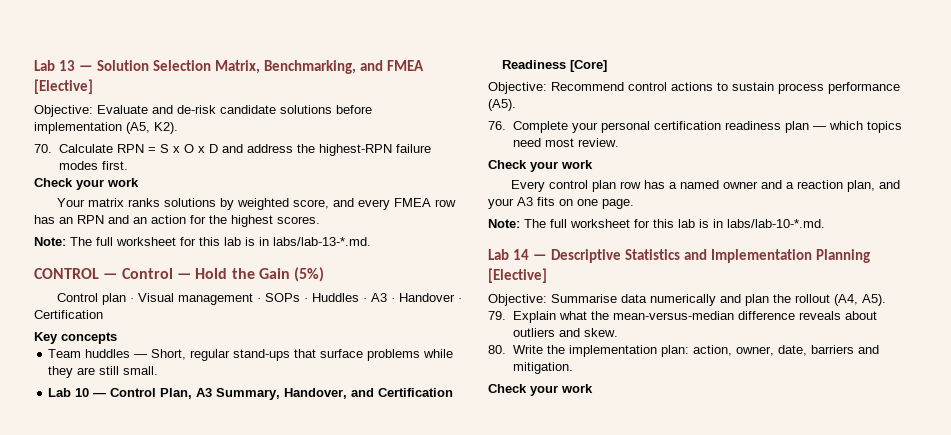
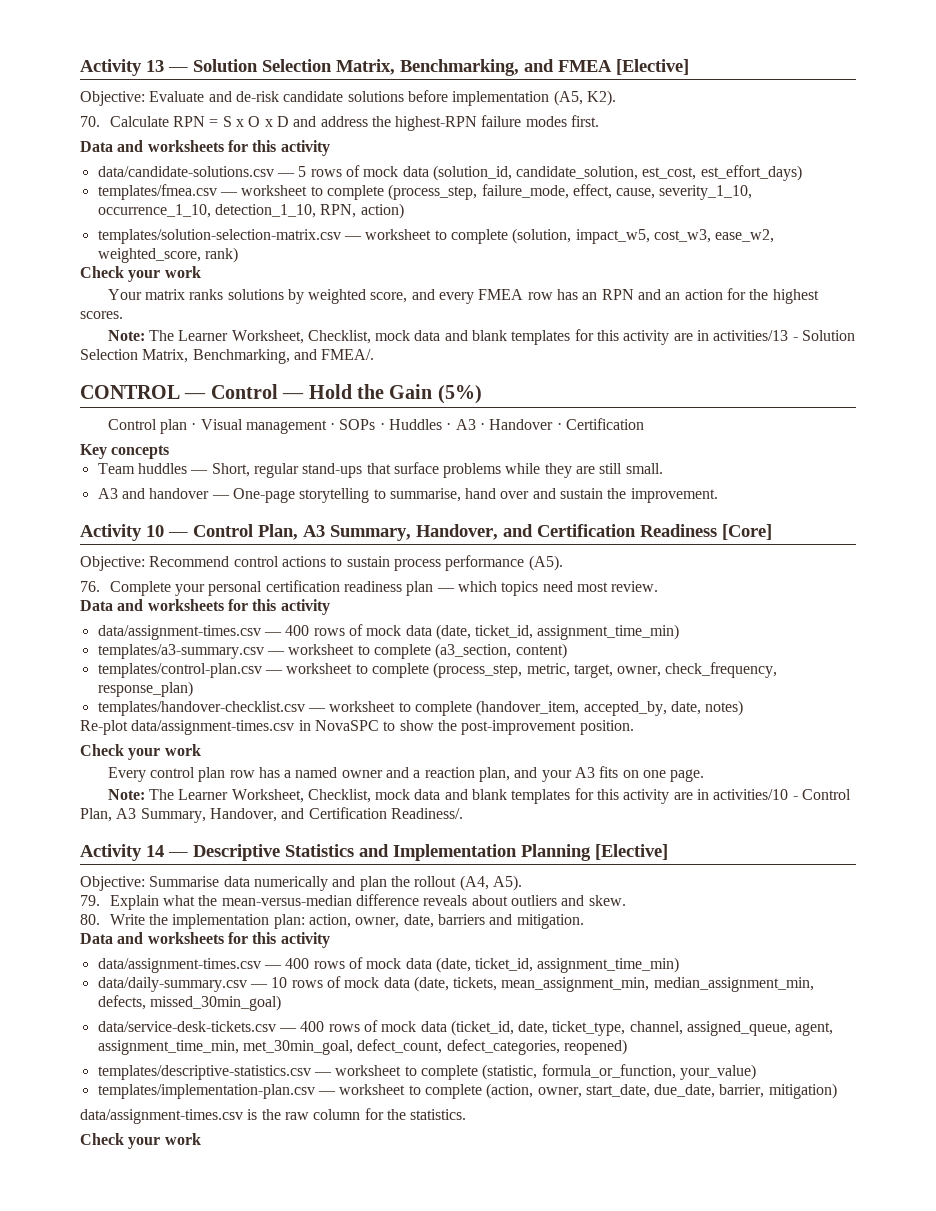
- Lab 13 — Solution Selection Matrix, Benchmarking, and FMEA [Elective]
+ Activity 13 — Solution Selection Matrix, Benchmarking, and FMEA [Elective]
  70. Calculate RPN = S x O x D and address the highest-RPN failure modes first.
+ Data and worksheets for this activity
+ data/candidate-solutions.csv — 5 rows of mock data (solution_id, candidate_solution, est_cost, est_effort_days)
+ templates/fmea.csv — worksheet to complete (process_step, failure_mode, effect, cause, severity_1_10, occurrence_1_10, detection_1_10, RPN, action)
+ templates/solution-selection-matrix.csv — worksheet to complete (solution, impact_w5, cost_w3, ease_w2, weighted_score, rank)
- Note: The full worksheet for this lab is in labs/lab-13-*.md.
+ Note: The Learner Worksheet, Checklist, mock data and blank templates for this activity are in activities/13 - Solution Selection Matrix, Benchmarking, and FMEA/.
- Lab 10 — Control Plan, A3 Summary, Handover, and Certification Readiness [Core]
+ A3 and handover — One-page storytelling to summarise, hand over and sustain the improvement.
+ Activity 10 — Control Plan, A3 Summary, Handover, and Certification Readiness [Core]
  76. Complete your personal certification readiness plan — which topics need most review.
+ Data and worksheets for this activity
+ data/assignment-times.csv — 400 rows of mock data (date, ticket_id, assignment_time_min)
+ templates/a3-summary.csv — worksheet to complete (a3_section, content)
+ templates/control-plan.csv — worksheet to complete (process_step, metric, target, owner, check_frequency, response_plan)
+ templates/handover-checklist.csv — worksheet to complete (handover_item, accepted_by, date, notes)
+ Re-plot data/assignment-times.csv in NovaSPC to show the post-improvement position.
- Note: The full worksheet for this lab is in labs/lab-10-*.md.
- Lab 14 — Descriptive Statistics and Implementation Planning [Elective]
+ Note: The Learner Worksheet, Checklist, mock data and blank templates for this activity are in activities/10 - Control Plan, A3 Summary, Handover, and Certification Readiness/.
+ Activity 14 — Descriptive Statistics and Implementation Planning [Elective]
  80. Write the implementation plan: action, owner, date, barriers and mitigation.
+ Data and worksheets for this activity
+ data/assignment-times.csv — 400 rows of mock data (date, ticket_id, assignment_time_min)
+ data/daily-summary.csv — 10 rows of mock data (date, tickets, mean_assignment_min, median_assignment_min, defects, missed_30min_goal)
+ data/service-desk-tickets.csv — 400 rows of mock data (ticket_id, date, ticket_type, channel, assigned_queue, agent, assignment_time_min, met_30min_goal, defect_count, defect_categories, reopened)
+ templates/descriptive-statistics.csv — worksheet to complete (statistic, formula_or_function, your_value)
+ templates/implementation-plan.csv — worksheet to complete (action, owner, start_date, due_date, barrier, mitigation)
+ data/assignment-times.csv is the raw column for the statistics.

